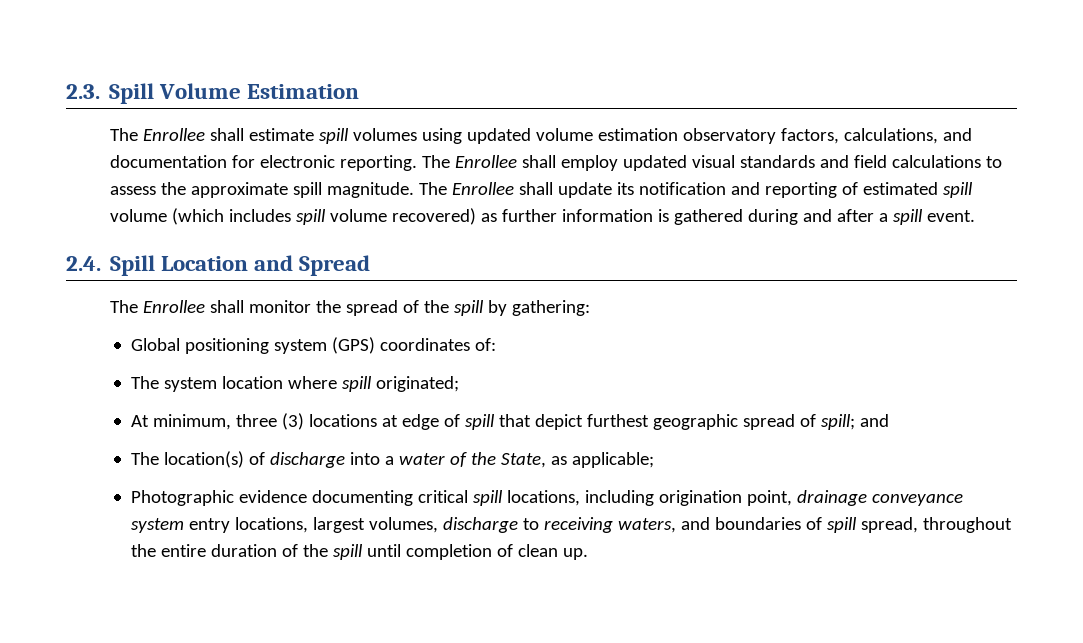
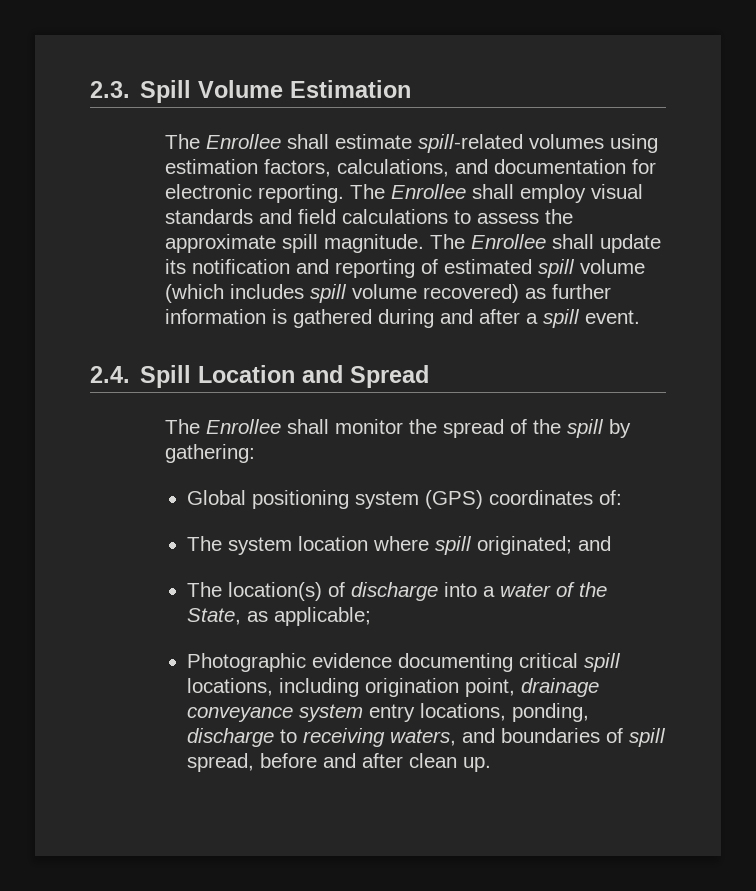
- The Enrollee shall estimate spill volumes using updated volume estimation observatory factors, calculations, and documentation for electronic reporting.
+ The Enrollee shall estimate spill-related volumes using estimation factors, calculations, and documentation for electronic reporting.
- The Enrollee shall employ updated visual standards and field calculations to assess the approximate spill magnitude.
+ The Enrollee shall employ visual standards and field calculations to assess the approximate spill magnitude.
- The system location where spill originated;
- At minimum, three (3) locations at edge of spill that depict furthest geographic spread of spill; and
+ The system location where spill originated; and
- Photographic evidence documenting critical spill locations, including origination point, drainage conveyance system entry locations, largest volumes, discharge to receiving waters, and boundaries of spill spread, throughout the entire duration of the spill until completion of clean up.
+ Photographic evidence documenting critical spill locations, including origination point, drainage conveyance system entry locations, ponding, discharge to receiving waters, and boundaries of spill spread, before and after clean up.

